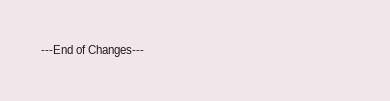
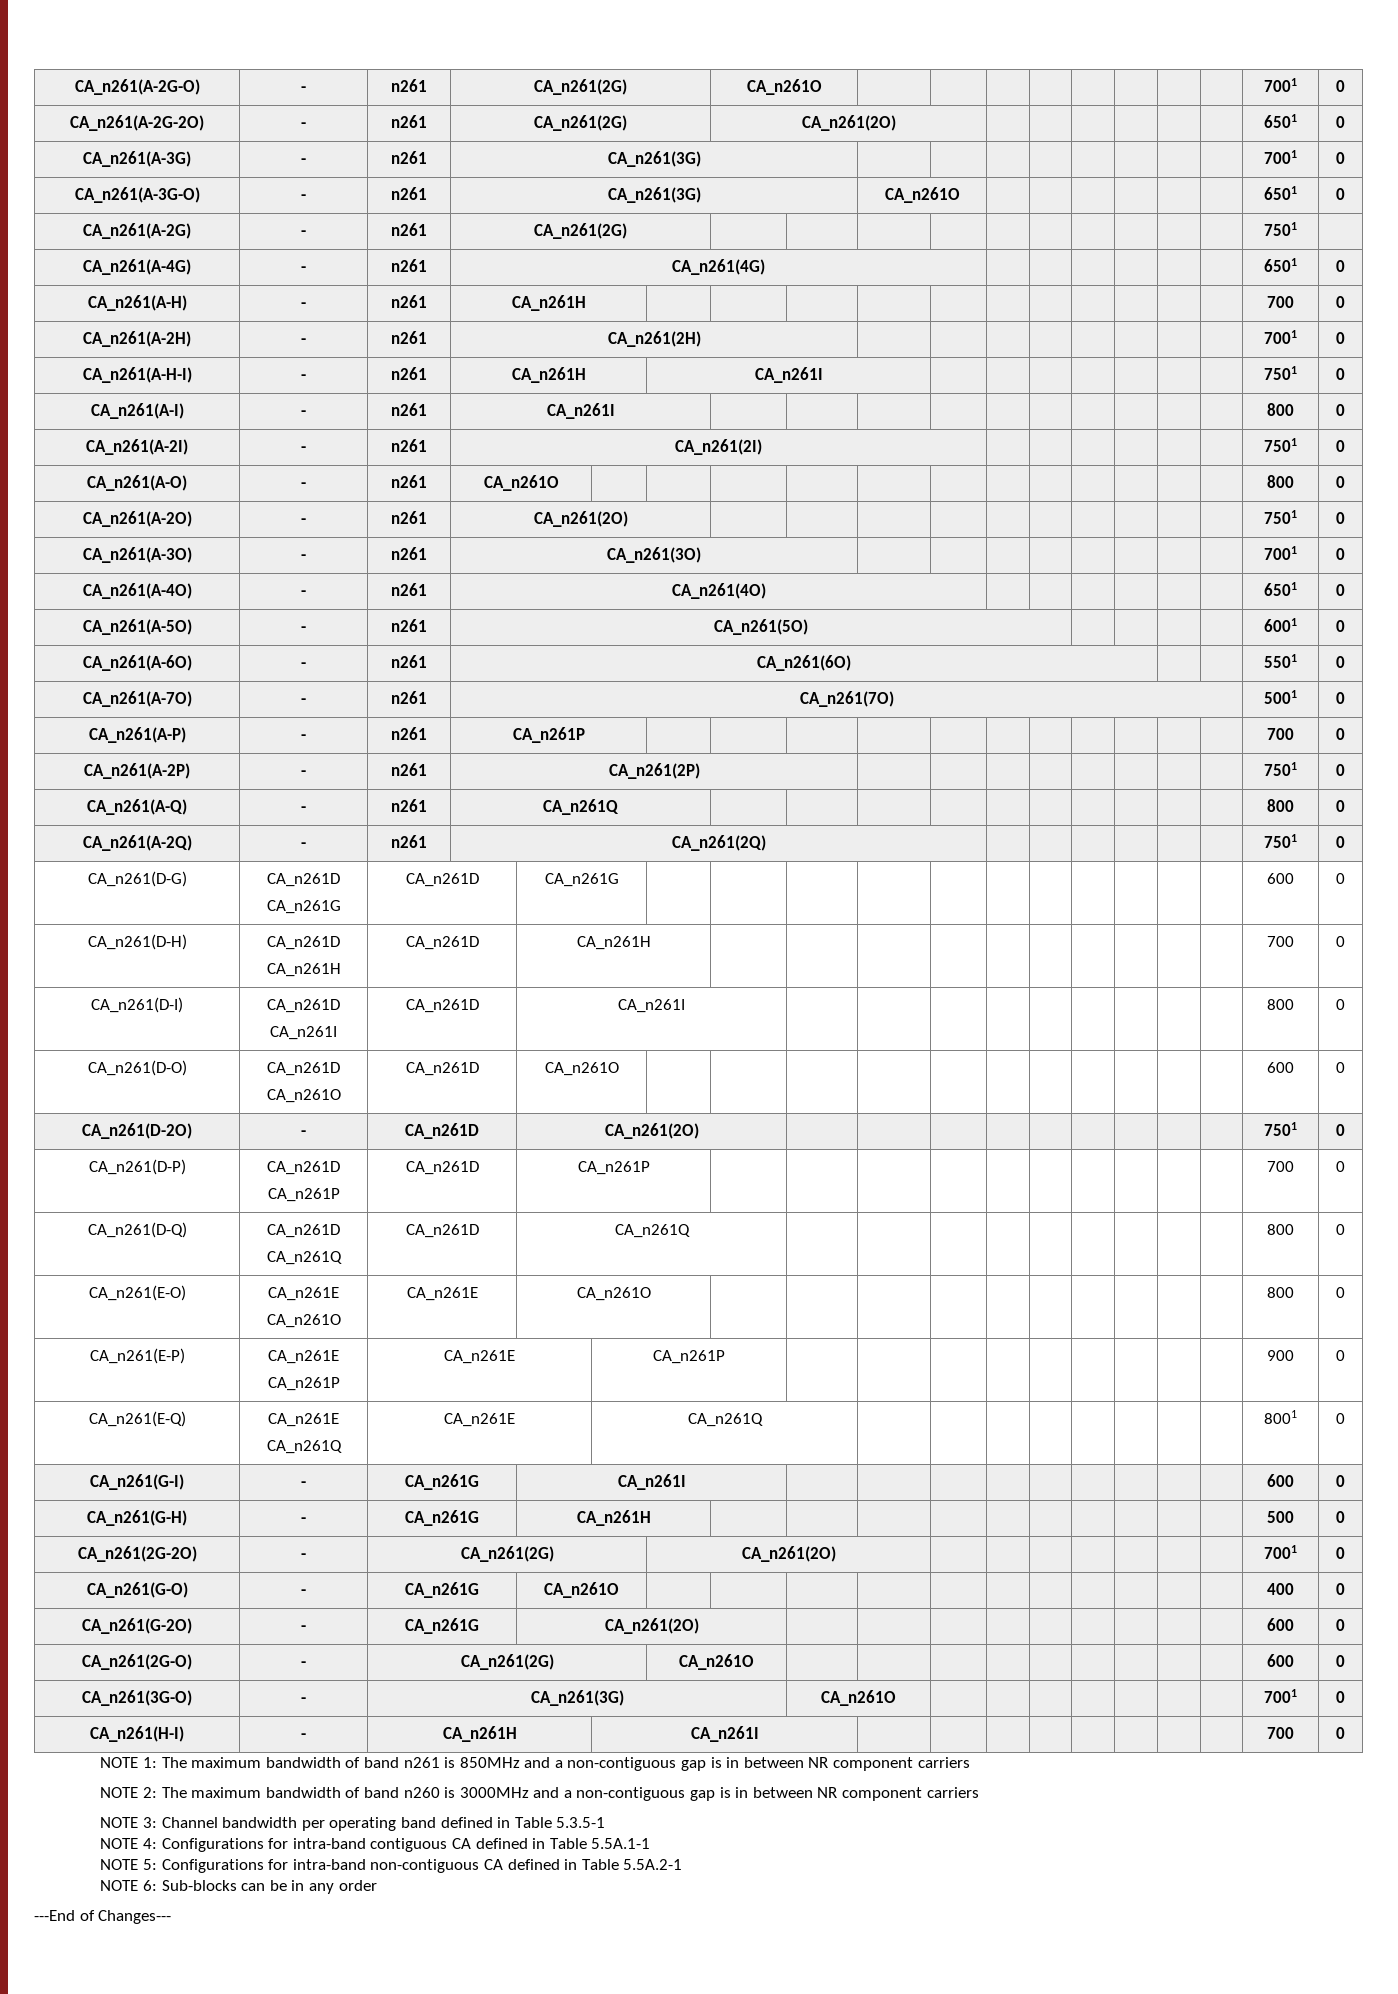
+ CA_n261(A-2G-O) | - | n261 | CA_n261(2G) | CA_n261O | | | | | | | | | 7001 | 0
+ CA_n261(A-2G-2O) | - | n261 | CA_n261(2G) | CA_n261(2O) | | | | | | | 6501 | 0
+ CA_n261(A-3G) | - | n261 | CA_n261(3G) | | | | | | | | | 7001 | 0
+ CA_n261(A-3G-O) | - | n261 | CA_n261(3G) | CA_n261O | | | | | | | 6501 | 0
+ CA_n261(A-2G) | - | n261 | CA_n261(2G) | | | | | | | | | | | 7501 |
+ CA_n261(A-4G) | - | n261 | CA_n261(4G) | | | | | | | 6501 | 0
+ CA_n261(A-H) | - | n261 | CA_n261H | | | | | | | | | | | | 700 | 0
+ CA_n261(A-2H) | - | n261 | CA_n261(2H) | | | | | | | | | 7001 | 0
+ CA_n261(A-H-I) | - | n261 | CA_n261H | CA_n261I | | | | | | | | 7501 | 0
+ CA_n261(A-I) | - | n261 | CA_n261I | | | | | | | | | | | 800 | 0
+ CA_n261(A-2I) | - | n261 | CA_n261(2I) | | | | | | | 7501 | 0
+ CA_n261(A-O) | - | n261 | CA_n261O | | | | | | | | | | | | | 800 | 0
+ CA_n261(A-2O) | - | n261 | CA_n261(2O) | | | | | | | | | | | 7501 | 0
+ CA_n261(A-3O) | - | n261 | CA_n261(3O) | | | | | | | | | 7001 | 0
+ CA_n261(A-4O) | - | n261 | CA_n261(4O) | | | | | | | 6501 | 0
+ CA_n261(A-5O) | - | n261 | CA_n261(5O) | | | | | 6001 | 0
+ CA_n261(A-6O) | - | n261 | CA_n261(6O) | | | 5501 | 0
+ CA_n261(A-7O) | - | n261 | CA_n261(7O) | 5001 | 0
+ CA_n261(A-P) | - | n261 | CA_n261P | | | | | | | | | | | | 700 | 0
+ CA_n261(A-2P) | - | n261 | CA_n261(2P) | | | | | | | | | 7501 | 0
+ CA_n261(A-Q) | - | n261 | CA_n261Q | | | | | | | | | | | 800 | 0
+ CA_n261(A-2Q) | - | n261 | CA_n261(2Q) | | | | | | | 7501 | 0
+ CA_n261(D-G) | CA_n261D
+ CA_n261G | CA_n261D | CA_n261G | | | | | | | | | | | | 600 | 0
+ CA_n261(D-H) | CA_n261D
+ CA_n261H | CA_n261D | CA_n261H | | | | | | | | | | | 700 | 0
+ CA_n261(D-I) | CA_n261D
+ CA_n261I | CA_n261D | CA_n261I | | | | | | | | | | 800 | 0
+ CA_n261(D-O) | CA_n261D
+ CA_n261O | CA_n261D | CA_n261O | | | | | | | | | | | | 600 | 0
+ CA_n261(D-2O) | - | CA_n261D | CA_n261(2O) | | | | | | | | | | 7501 | 0
+ CA_n261(D-P) | CA_n261D
+ CA_n261P | CA_n261D | CA_n261P | | | | | | | | | | | 700 | 0
+ CA_n261(D-Q) | CA_n261D
+ CA_n261Q | CA_n261D | CA_n261Q | | | | | | | | | | 800 | 0
+ CA_n261(E-O) | CA_n261E
+ CA_n261O | CA_n261E | CA_n261O | | | | | | | | | | | 800 | 0
+ CA_n261(E-P) | CA_n261E
+ CA_n261P | CA_n261E | CA_n261P | | | | | | | | | | 900 | 0
+ CA_n261(E-Q) | CA_n261E
+ CA_n261Q | CA_n261E | CA_n261Q | | | | | | | | | 8001 | 0
+ CA_n261(G-I) | - | CA_n261G | CA_n261I | | | | | | | | | | 600 | 0
+ CA_n261(G-H) | - | CA_n261G | CA_n261H | | | | | | | | | | | 500 | 0
+ CA_n261(2G-2O) | - | CA_n261(2G) | CA_n261(2O) | | | | | | | | 7001 | 0
+ CA_n261(G-O) | - | CA_n261G | CA_n261O | | | | | | | | | | | | 400 | 0
+ CA_n261(G-2O) | - | CA_n261G | CA_n261(2O) | | | | | | | | | | 600 | 0
+ CA_n261(2G-O) | - | CA_n261(2G) | CA_n261O | | | | | | | | | | 600 | 0
+ CA_n261(3G-O) | - | CA_n261(3G) | CA_n261O | | | | | | | | 7001 | 0
+ CA_n261(H-I) | - | CA_n261H | CA_n261I | | | | | | | | | 700 | 0
+ NOTE 1: The maximum bandwidth of band n261 is 850MHz and a non-contiguous gap is in between NR component carriers
+ NOTE 2: The maximum bandwidth of band n260 is 3000MHz and a non-contiguous gap is in between NR component carriers
+ NOTE 3: Channel bandwidth per operating band defined in Table 5.3.5-1
+ NOTE 4: Configurations for intra-band contiguous CA defined in Table 5.5A.1-1
+ NOTE 5: Configurations for intra-band non-contiguous CA defined in Table 5.5A.2-1
+ NOTE 6: Sub-blocks can be in any order

